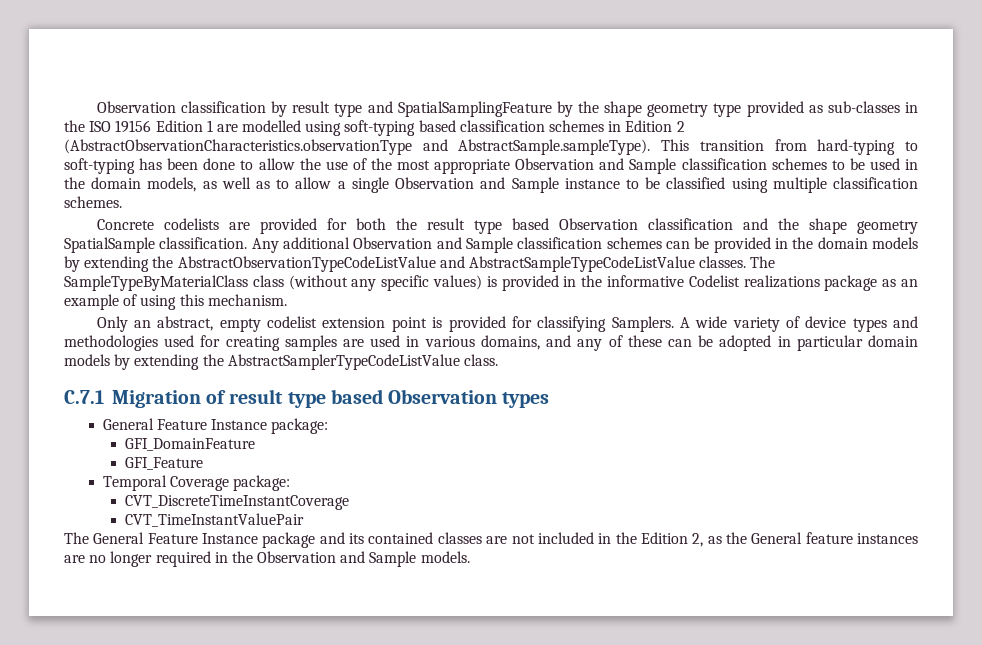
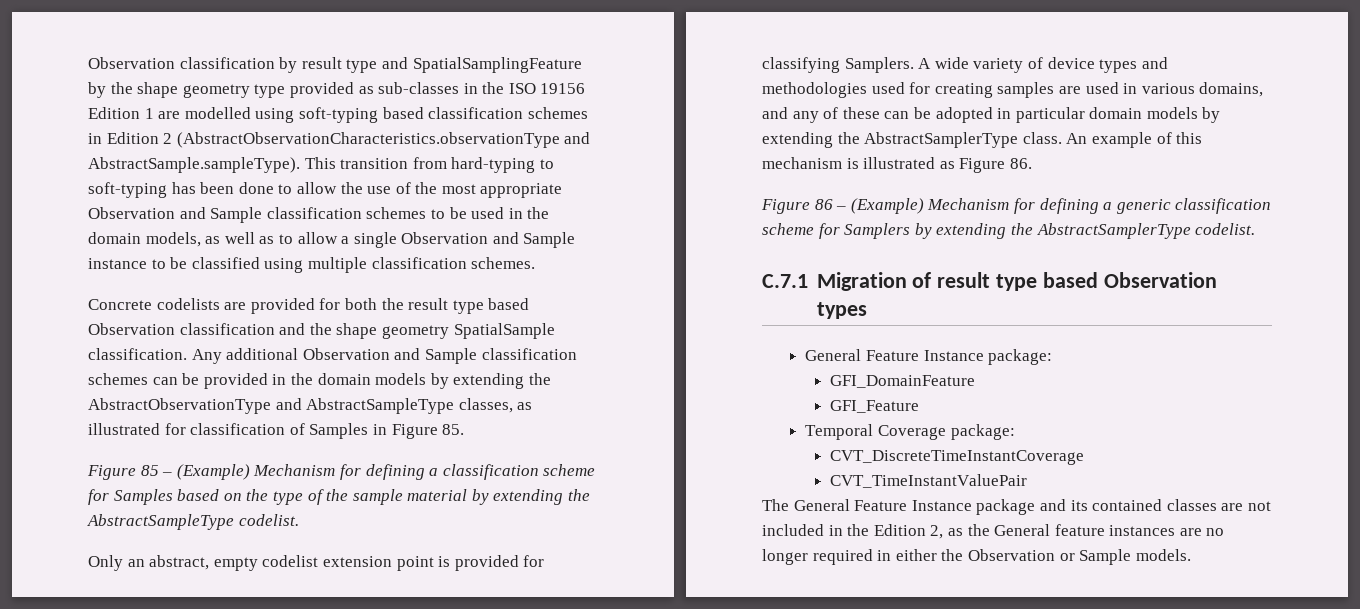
- Any additional Observation and Sample classification schemes can be provided in the domain models by extending the AbstractObservationTypeCodeListValue and AbstractSampleTypeCodeListValue classes. The SampleTypeByMaterialClass class (without any specific values) is provided in the informative Codelist realizations package as an example of using this mechanism.
+ Any additional Observation and Sample classification schemes can be provided in the domain models by extending the AbstractObservationType and AbstractSampleType classes, as illustrated for classification of Samples in Figure 85.
+ Figure 85 – (Example) Mechanism for defining a classification scheme for Samples based on the type of the sample material by extending the AbstractSampleType codelist.
- A wide variety of device types and methodologies used for creating samples are used in various domains, and any of these can be adopted in particular domain models by extending the AbstractSamplerTypeCodeListValue class.
+ A wide variety of device types and methodologies used for creating samples are used in various domains, and any of these can be adopted in particular domain models by extending the AbstractSamplerType class. An example of this mechanism is illustrated as Figure 86.
+ Figure 86 – (Example) Mechanism for defining a generic classification scheme for Samplers by extending the AbstractSamplerType codelist.
- The General Feature Instance package and its contained classes are not included in the Edition 2, as the General feature instances are no longer required in the Observation and Sample models.
+ The General Feature Instance package and its contained classes are not included in the Edition 2, as the General feature instances are no longer required in either the Observation or Sample models.

